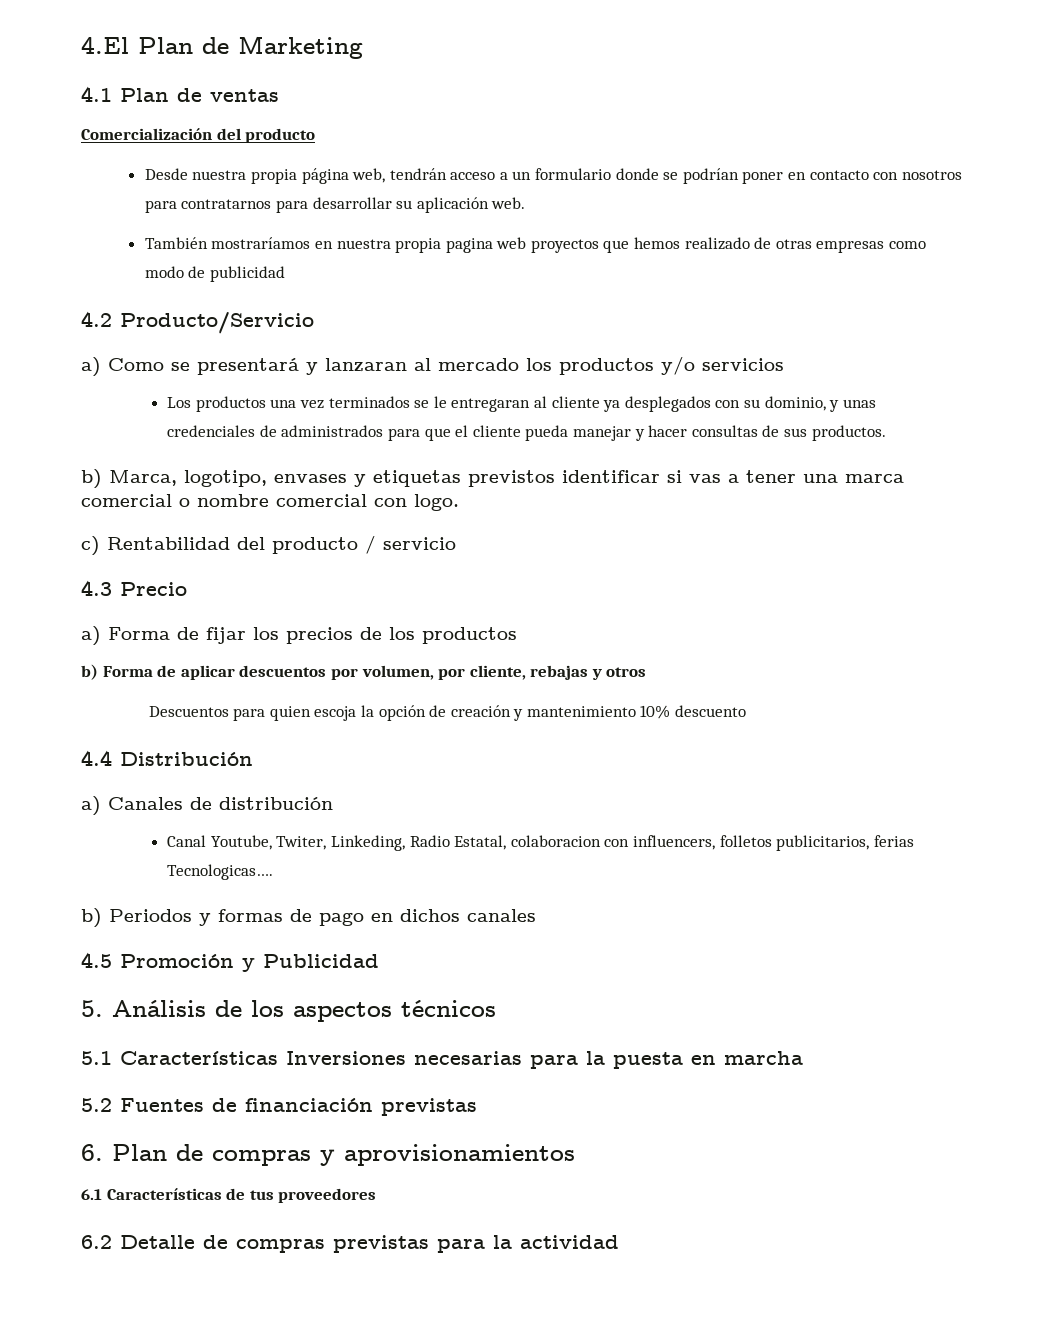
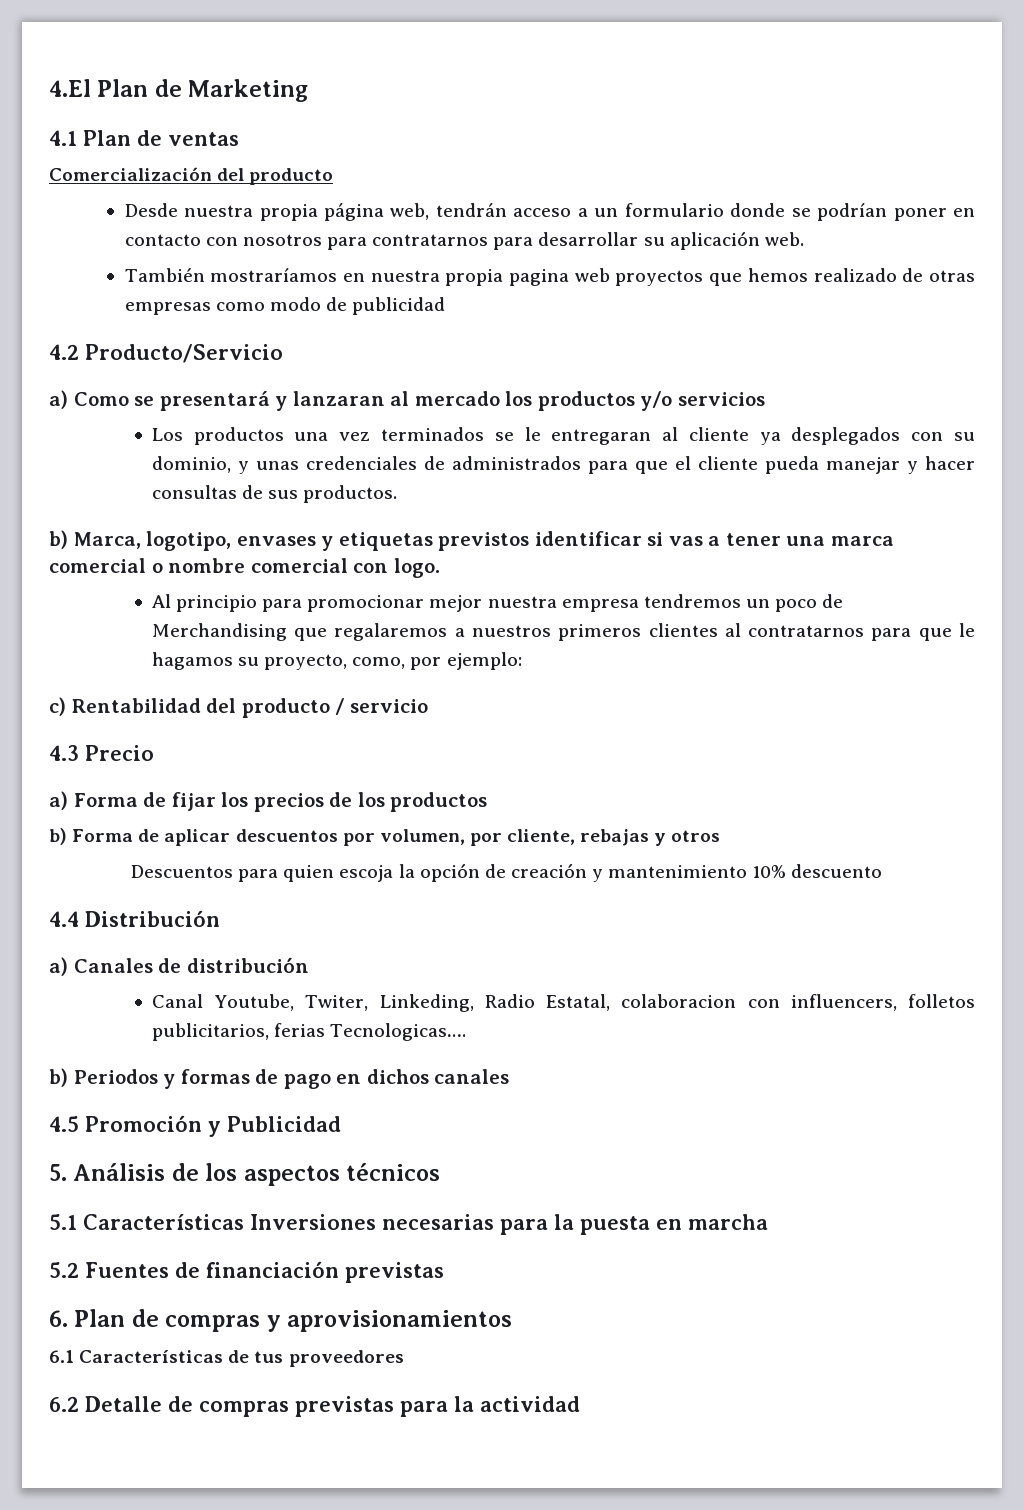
+ Al principio para promocionar mejor nuestra empresa tendremos un poco de Merchandising que regalaremos a nuestros primeros clientes al contratarnos para que le hagamos su proyecto, como, por ejemplo:

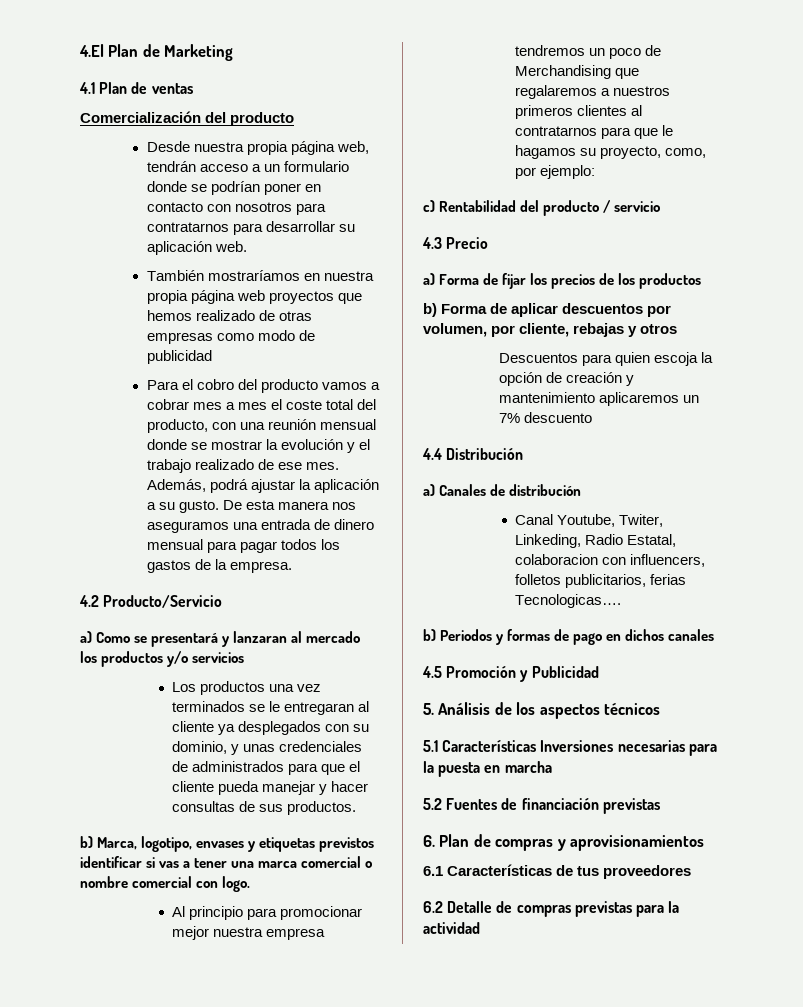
- También mostraríamos en nuestra propia pagina web proyectos que hemos realizado de otras empresas como modo de publicidad
+ También mostraríamos en nuestra propia página web proyectos que hemos realizado de otras empresas como modo de publicidad
+ Para el cobro del producto vamos a cobrar mes a mes el coste total del producto, con una reunión mensual donde se mostrar la evolución y el trabajo realizado de ese mes. Además, podrá ajustar la aplicación a su gusto. De esta manera nos aseguramos una entrada de dinero mensual para pagar todos los gastos de la empresa.
- Descuentos para quien escoja la opción de creación y mantenimiento 10% descuento
+ Descuentos para quien escoja la opción de creación y mantenimiento aplicaremos un 7% descuento

